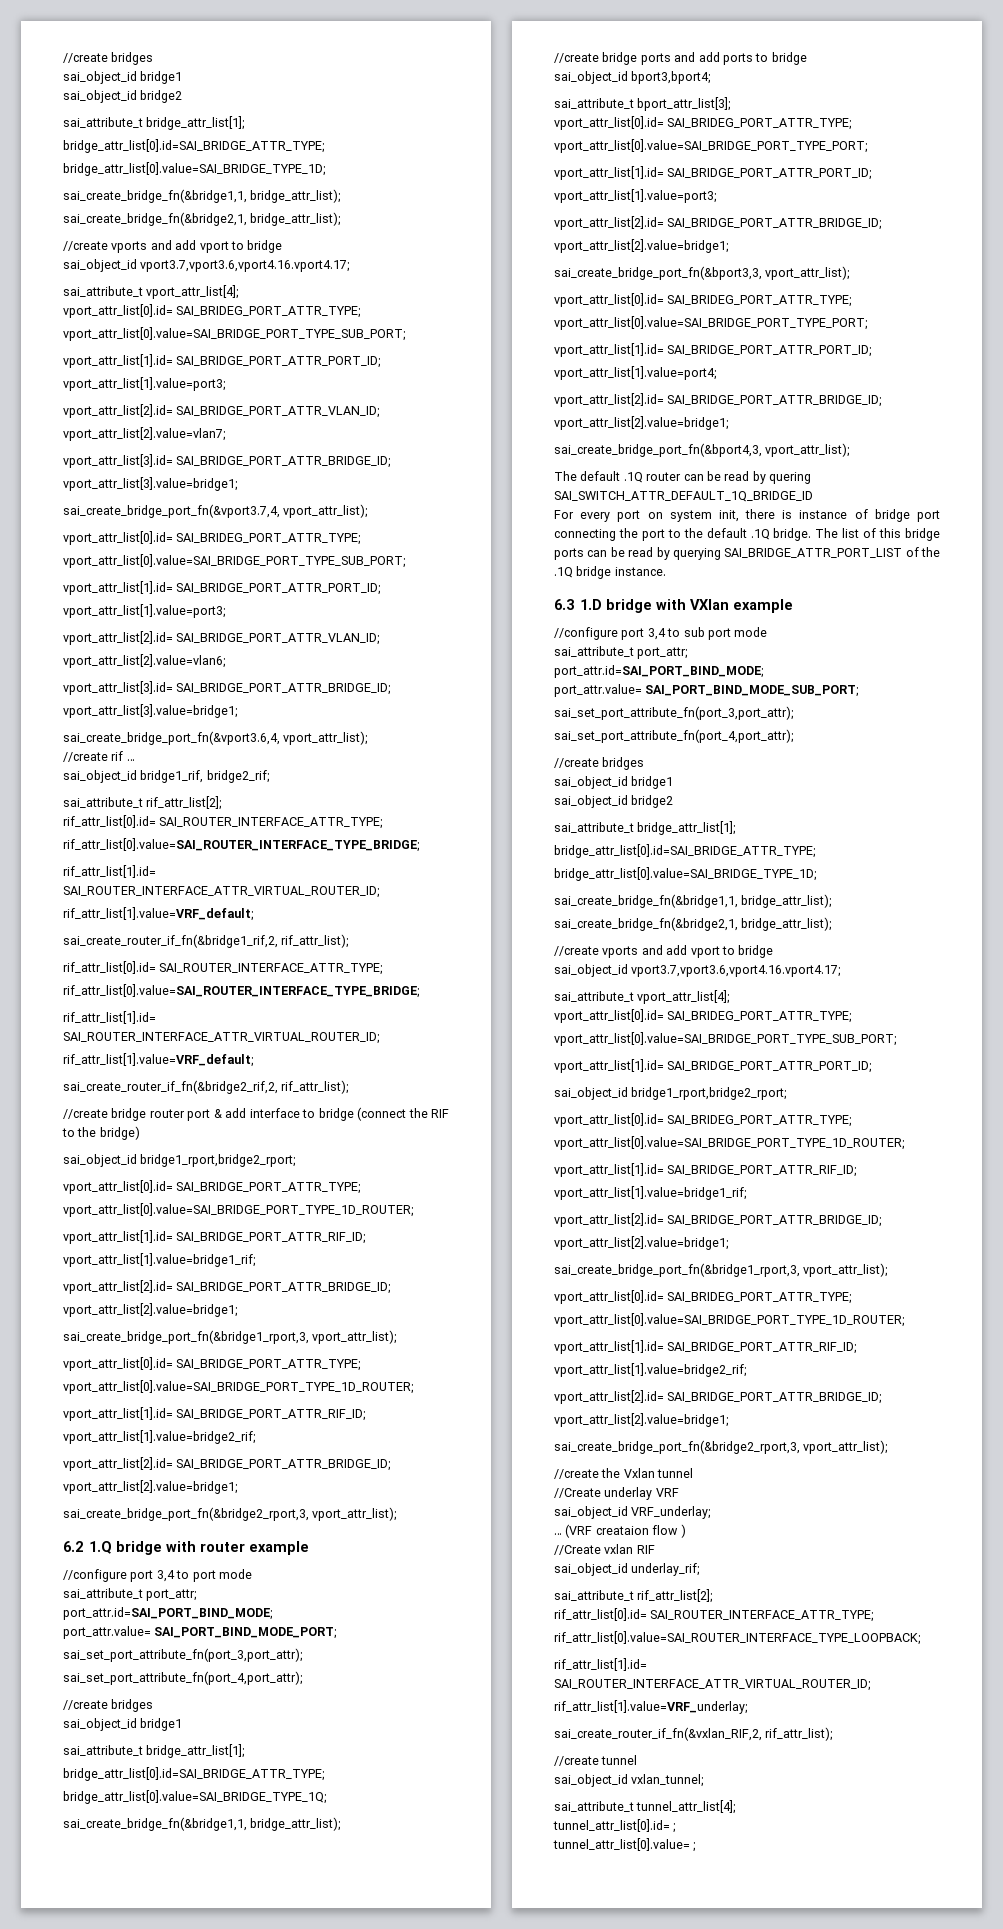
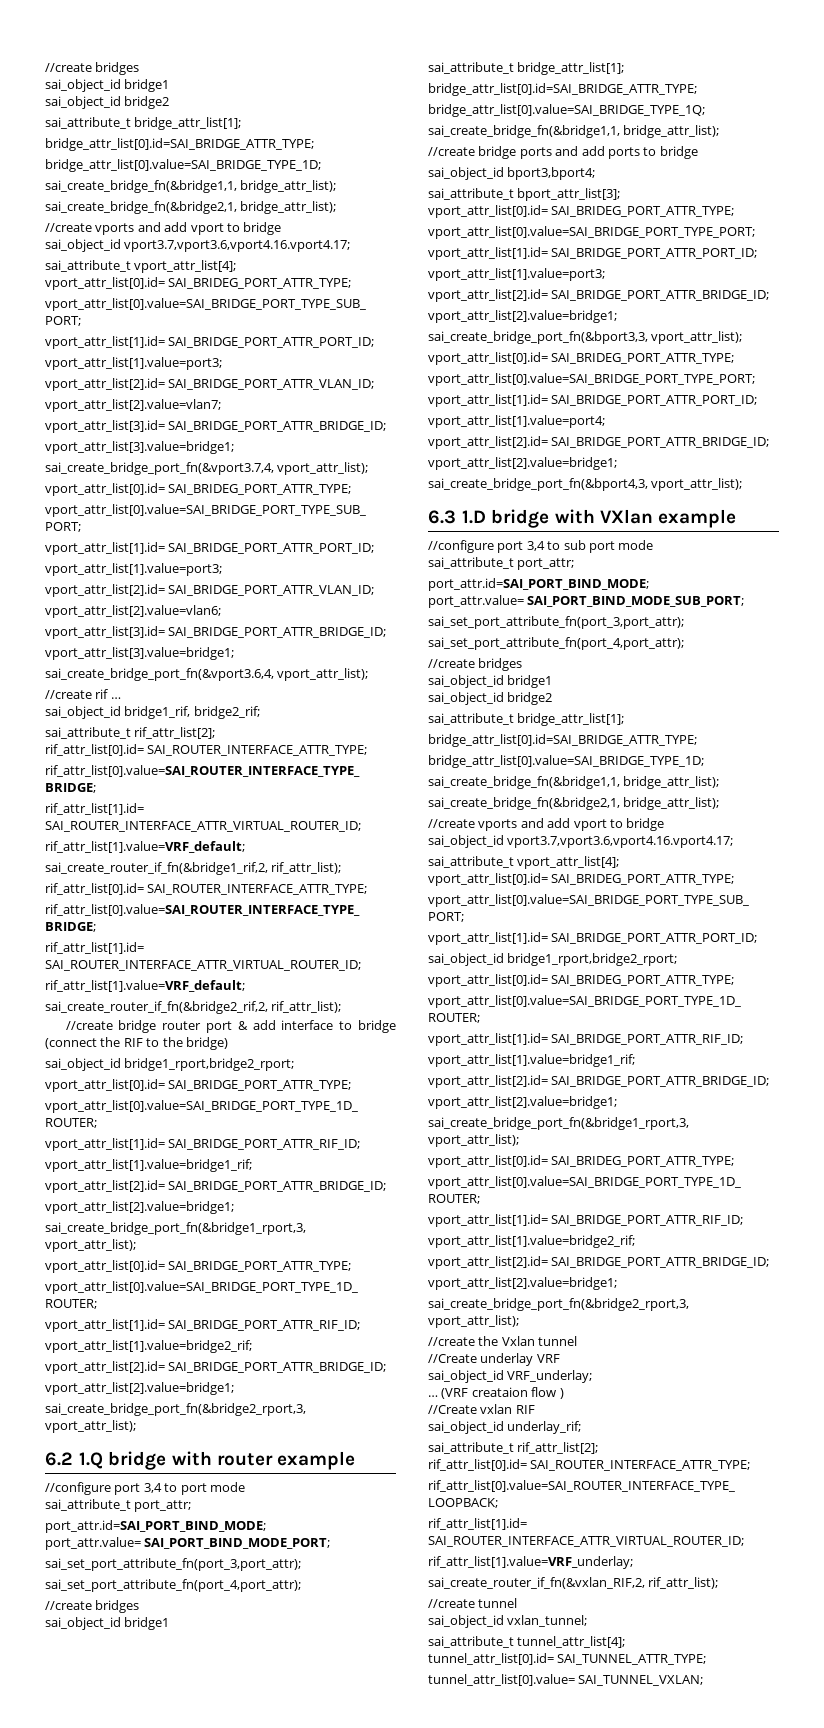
- The default .1Q router can be read by quering SAI_SWITCH_ATTR_DEFAULT_1Q_BRIDGE_ID
- For every port on system init, there is instance of bridge port connecting the port to the default .1Q bridge. The list of this bridge ports can be read by querying SAI_BRIDGE_ATTR_PORT_LIST of the .1Q bridge instance.
- tunnel_attr_list[0].id= ;
+ tunnel_attr_list[0].id= SAI_TUNNEL_ATTR_TYPE;
- tunnel_attr_list[0].value= ;
+ tunnel_attr_list[0].value= SAI_TUNNEL_VXLAN;

